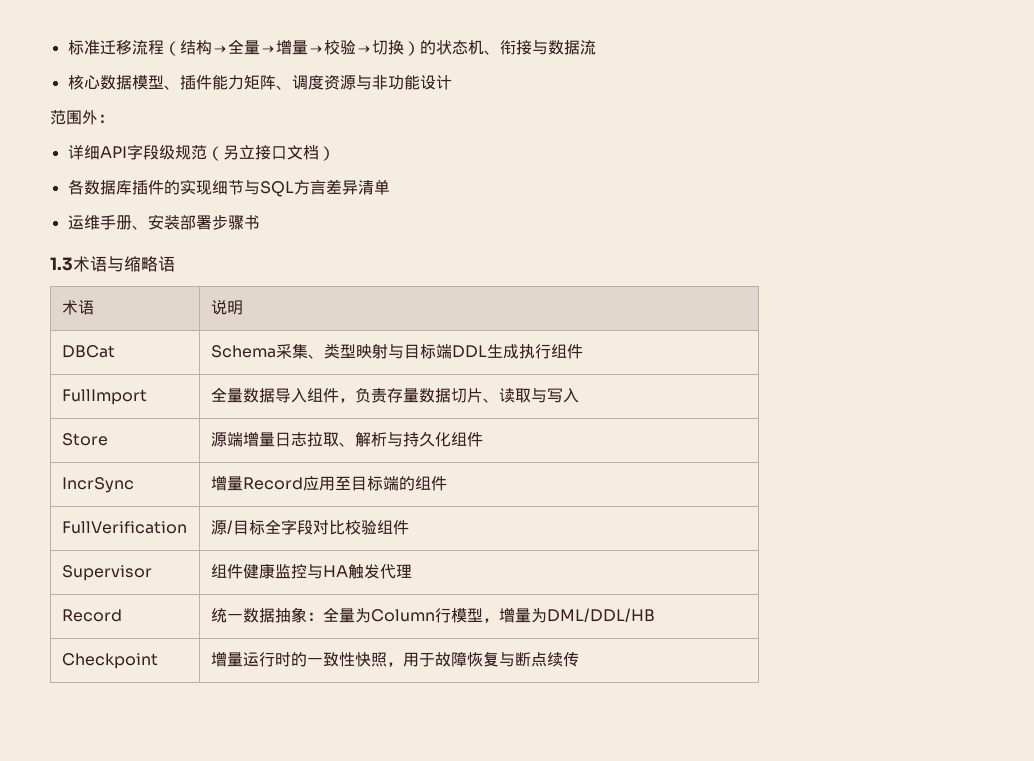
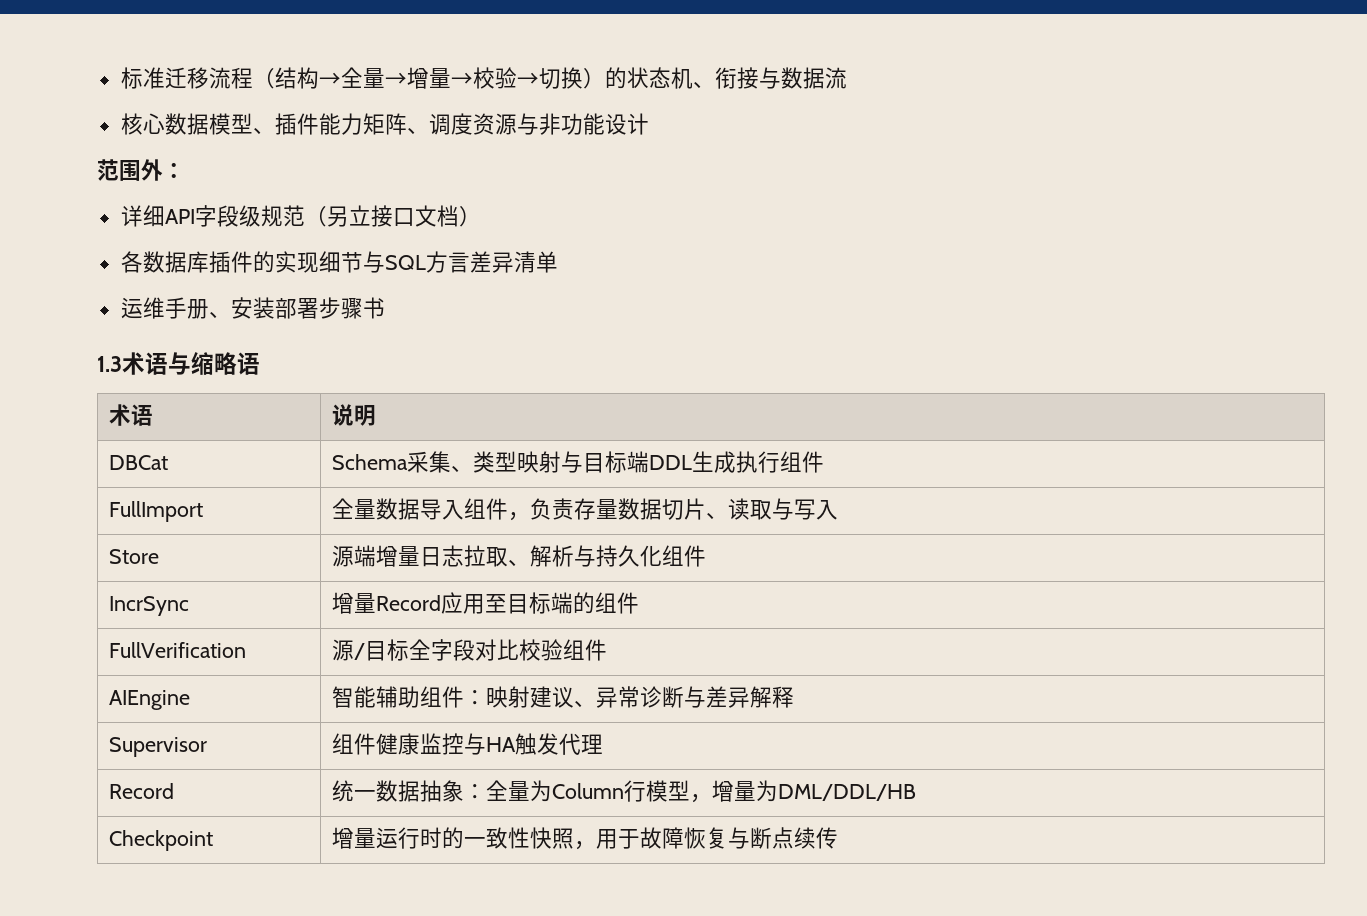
+ AIEngine | 智能辅助组件：映射建议、异常诊断与差异解释

